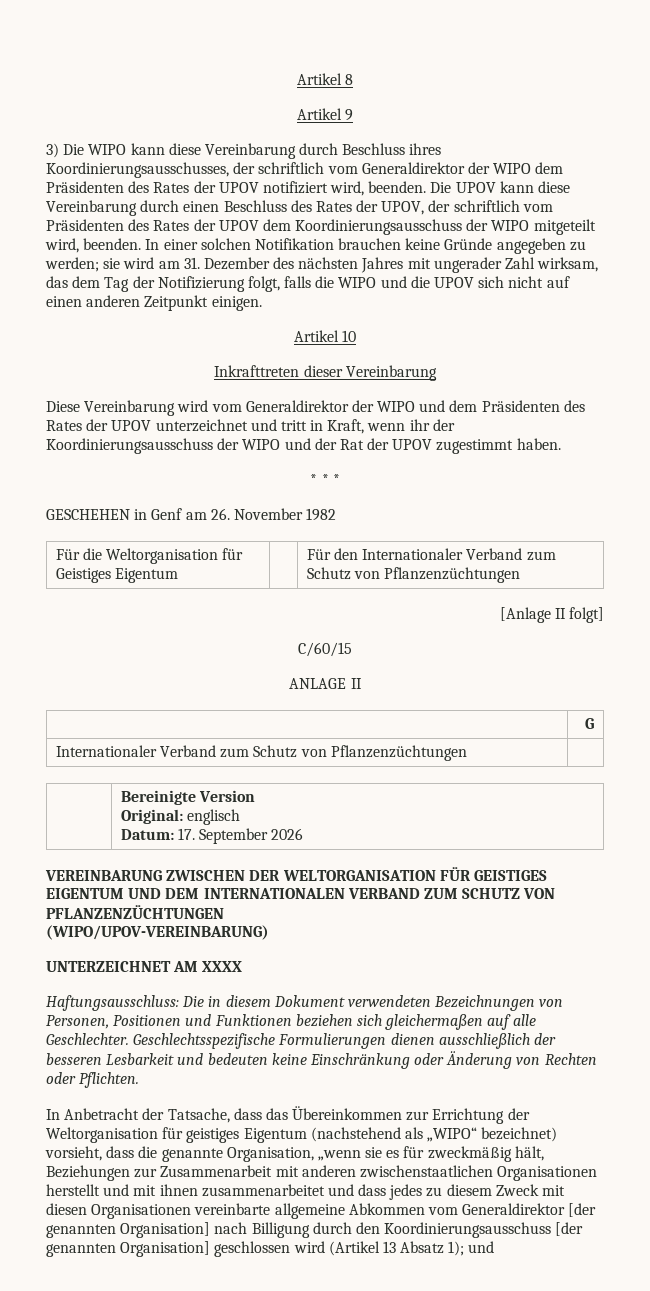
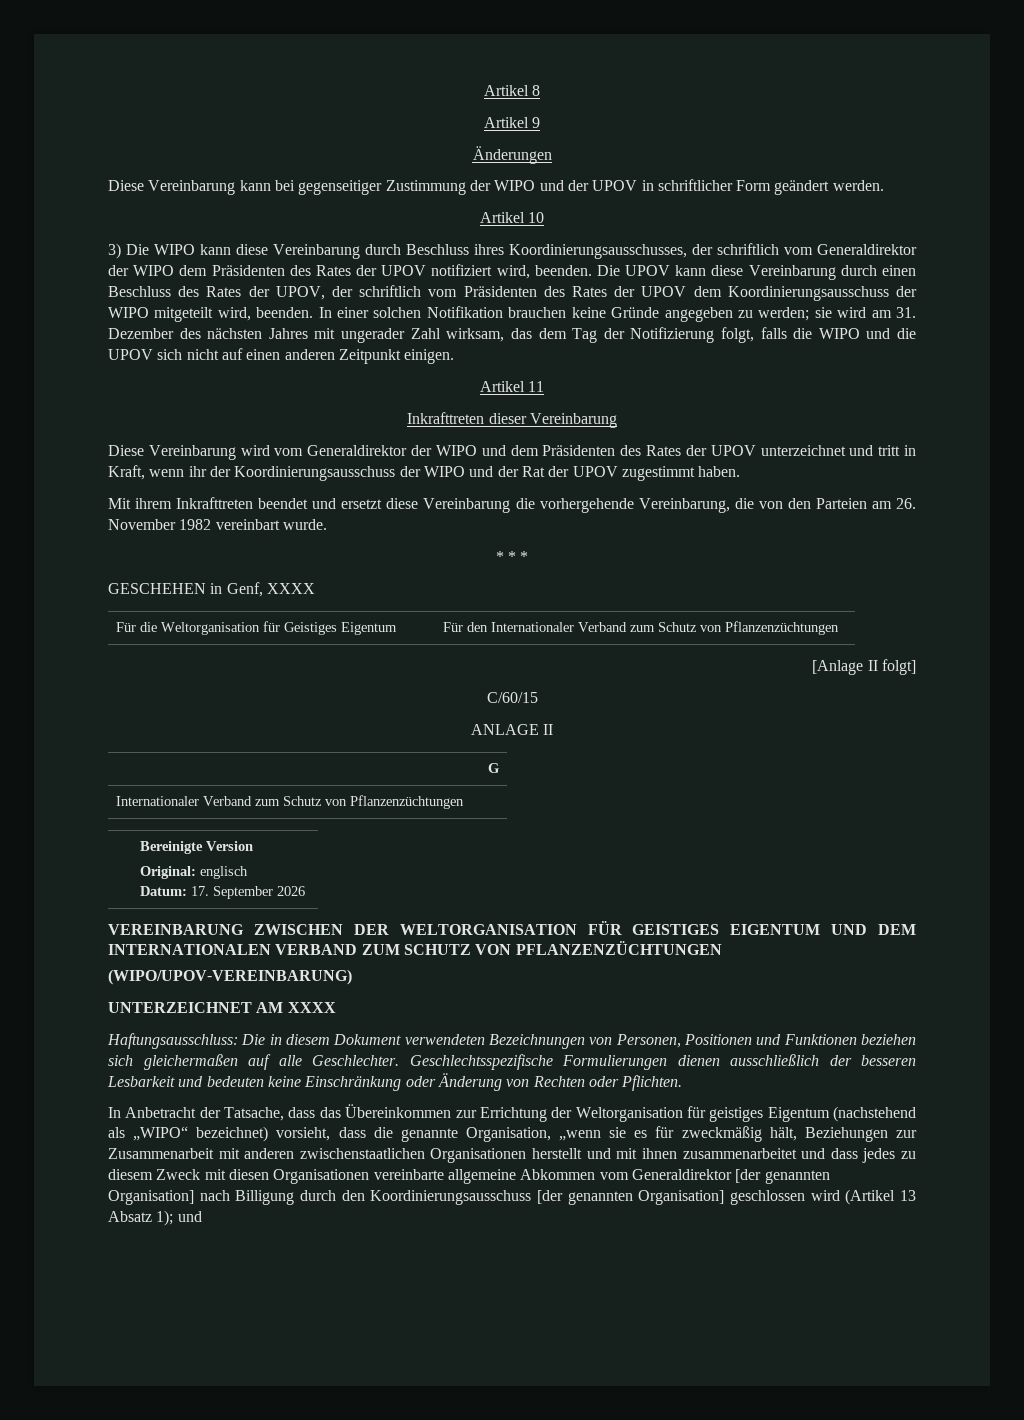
+ Änderungen
+ Diese Vereinbarung kann bei gegenseitiger Zustimmung der WIPO und der UPOV in schriftlicher Form geändert werden.
+ Artikel 10
- Artikel 10
+ Artikel 11
+ Mit ihrem Inkrafttreten beendet und ersetzt diese Vereinbarung die vorhergehende Vereinbarung, die von den Parteien am 26. November 1982 vereinbart wurde.
- GESCHEHEN in Genf am 26. November 1982
+ GESCHEHEN in Genf, XXXX

